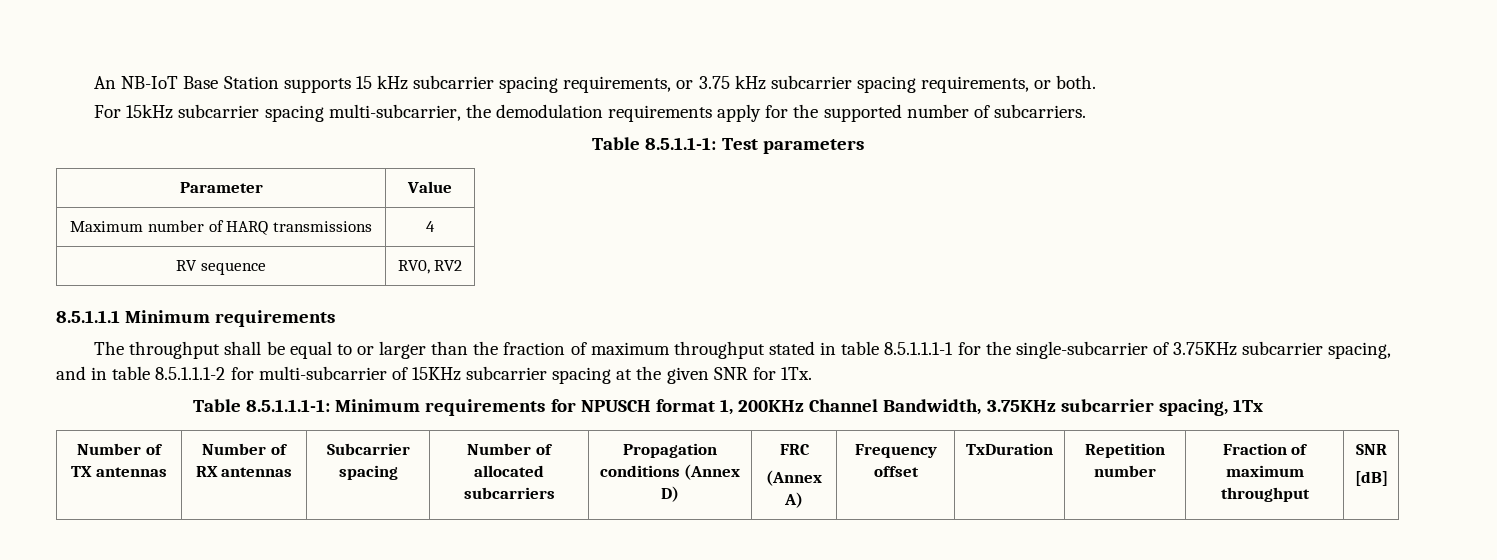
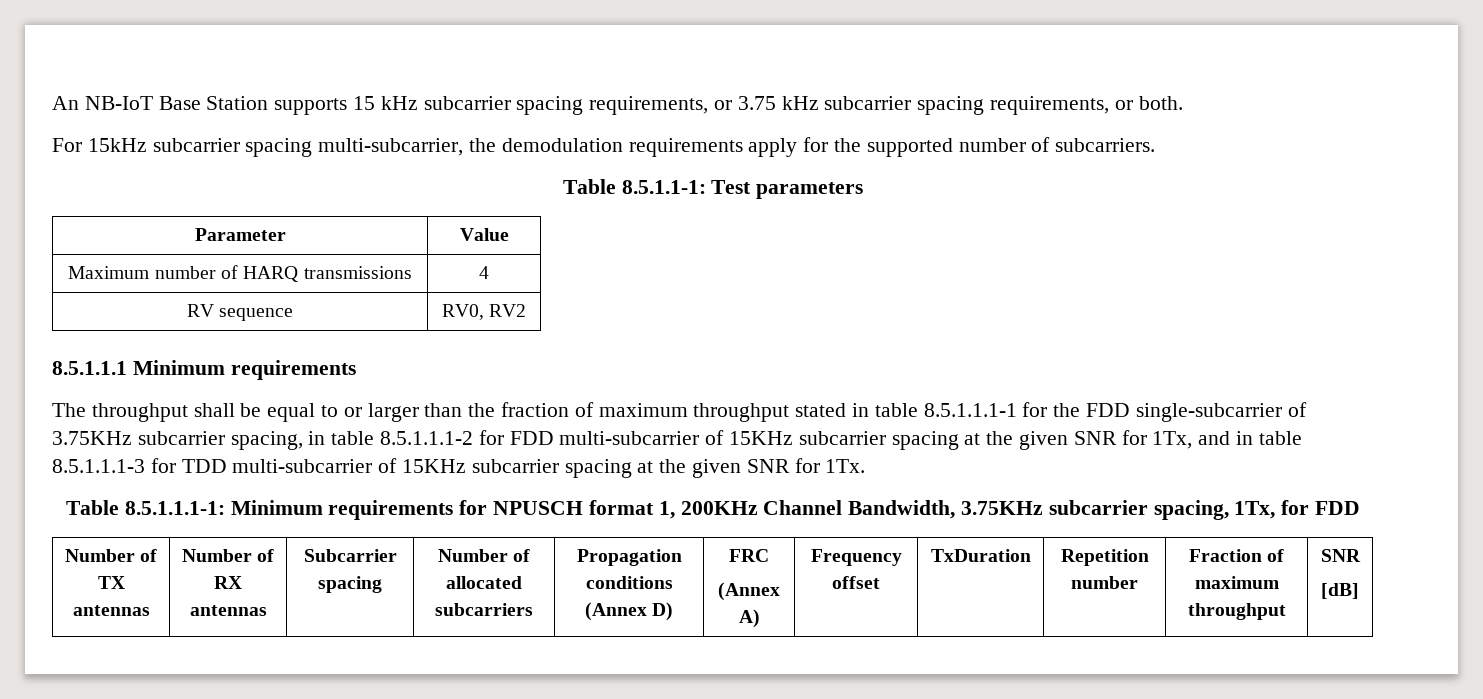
- The throughput shall be equal to or larger than the fraction of maximum throughput stated in table 8.5.1.1.1-1 for the single-subcarrier of 3.75KHz subcarrier spacing, and in table 8.5.1.1.1-2 for multi-subcarrier of 15KHz subcarrier spacing at the given SNR for 1Tx.
+ The throughput shall be equal to or larger than the fraction of maximum throughput stated in table 8.5.1.1.1-1 for the FDD single-subcarrier of 3.75KHz subcarrier spacing, in table 8.5.1.1.1-2 for FDD multi-subcarrier of 15KHz subcarrier spacing at the given SNR for 1Tx, and in table 8.5.1.1.1-3 for TDD multi-subcarrier of 15KHz subcarrier spacing at the given SNR for 1Tx.
- Table 8.5.1.1.1-1: Minimum requirements for NPUSCH format 1, 200KHz Channel Bandwidth, 3.75KHz subcarrier spacing, 1Tx
+ Table 8.5.1.1.1-1: Minimum requirements for NPUSCH format 1, 200KHz Channel Bandwidth, 3.75KHz subcarrier spacing, 1Tx, for FDD

